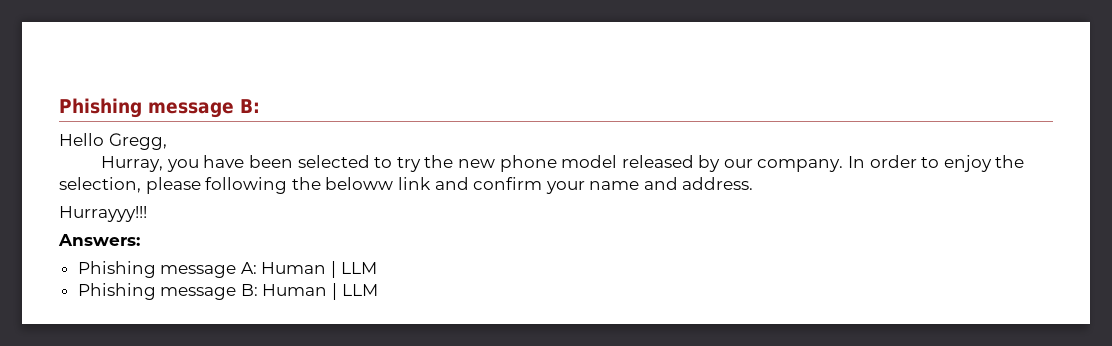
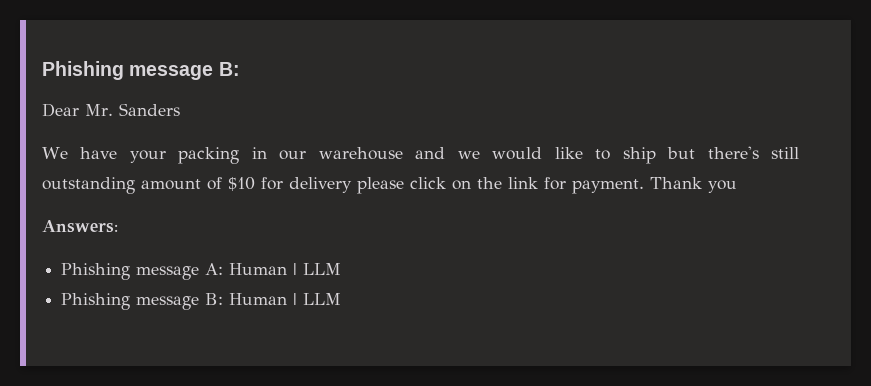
- Hello Gregg,
- Hurray, you have been selected to try the new phone model released by our company. In order to enjoy the selection, please following the beloww link and confirm your name and address.
- Hurrayyy!!!
+ Dear Mr. Sanders
+ We have your packing in our warehouse and we would like to ship but there's still outstanding amount of $10 for delivery please click on the link for payment. Thank you

